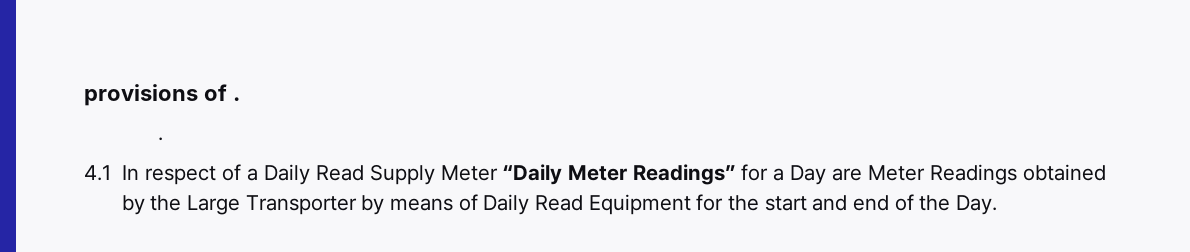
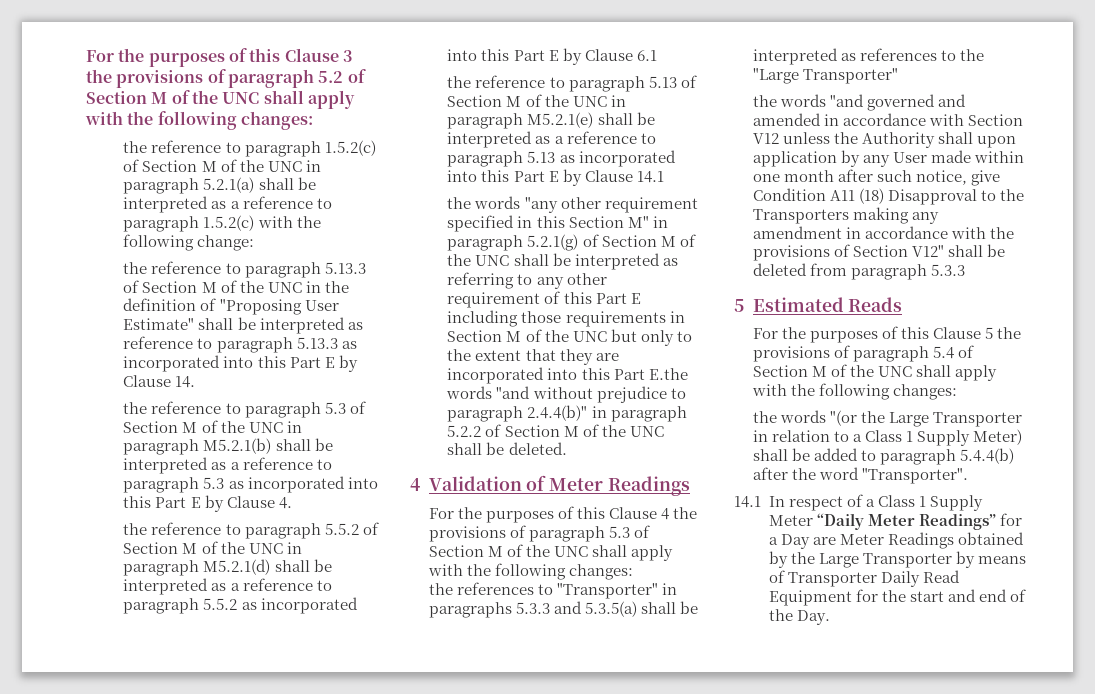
- provisions of .
- .
- 4.1 In respect of a Daily Read Supply Meter “Daily Meter Readings” for a Day are Meter Readings obtained by the Large Transporter by means of Daily Read Equipment for the start and end of the Day.
+ For the purposes of this Clause 3 the provisions of paragraph 5.2 of Section M of the UNC shall apply with the following changes:
+ the reference to paragraph 1.5.2(c) of Section M of the UNC in paragraph 5.2.1(a) shall be interpreted as a reference to paragraph 1.5.2(c) with the following change:
+ the reference to paragraph 5.13.3 of Section M of the UNC in the definition of "Proposing User Estimate" shall be interpreted as reference to paragraph 5.13.3 as incorporated into this Part E by Clause 14.
+ the reference to paragraph 5.3 of Section M of the UNC in paragraph M5.2.1(b) shall be interpreted as a reference to paragraph 5.3 as incorporated into this Part E by Clause 4.
+ the reference to paragraph 5.5.2 of Section M of the UNC in paragraph M5.2.1(d) shall be interpreted as a reference to paragraph 5.5.2 as incorporated into this Part E by Clause 6.1
+ the reference to paragraph 5.13 of Section M of the UNC in paragraph M5.2.1(e) shall be interpreted as a reference to paragraph 5.13 as incorporated into this Part E by Clause 14.1
+ the words "any other requirement specified in this Section M" in paragraph 5.2.1(g) of Section M of the UNC shall be interpreted as referring to any other requirement of this Part E including those requirements in Section M of the UNC but only to the extent that they are incorporated into this Part E.the words "and without prejudice to paragraph 2.4.4(b)" in paragraph 5.2.2 of Section M of the UNC shall be deleted.
+ 4 Validation of Meter Readings
+ For the purposes of this Clause 4 the provisions of paragraph 5.3 of Section M of the UNC shall apply with the following changes:
+ the references to "Transporter" in paragraphs 5.3.3 and 5.3.5(a) shall be interpreted as references to the "Large Transporter"
+ the words "and governed and amended in accordance with Section V12 unless the Authority shall upon application by any User made within one month after such notice, give Condition A11 (18) Disapproval to the Transporters making any amendment in accordance with the provisions of Section V12" shall be deleted from paragraph 5.3.3
+ 5 Estimated Reads
+ For the purposes of this Clause 5 the provisions of paragraph 5.4 of Section M of the UNC shall apply with the following changes:
+ the words "(or the Large Transporter in relation to a Class 1 Supply Meter) shall be added to paragraph 5.4.4(b) after the word "Transporter".
+ 14.1 In respect of a Class 1 Supply Meter “Daily Meter Readings” for a Day are Meter Readings obtained by the Large Transporter by means of Transporter Daily Read Equipment for the start and end of the Day.

